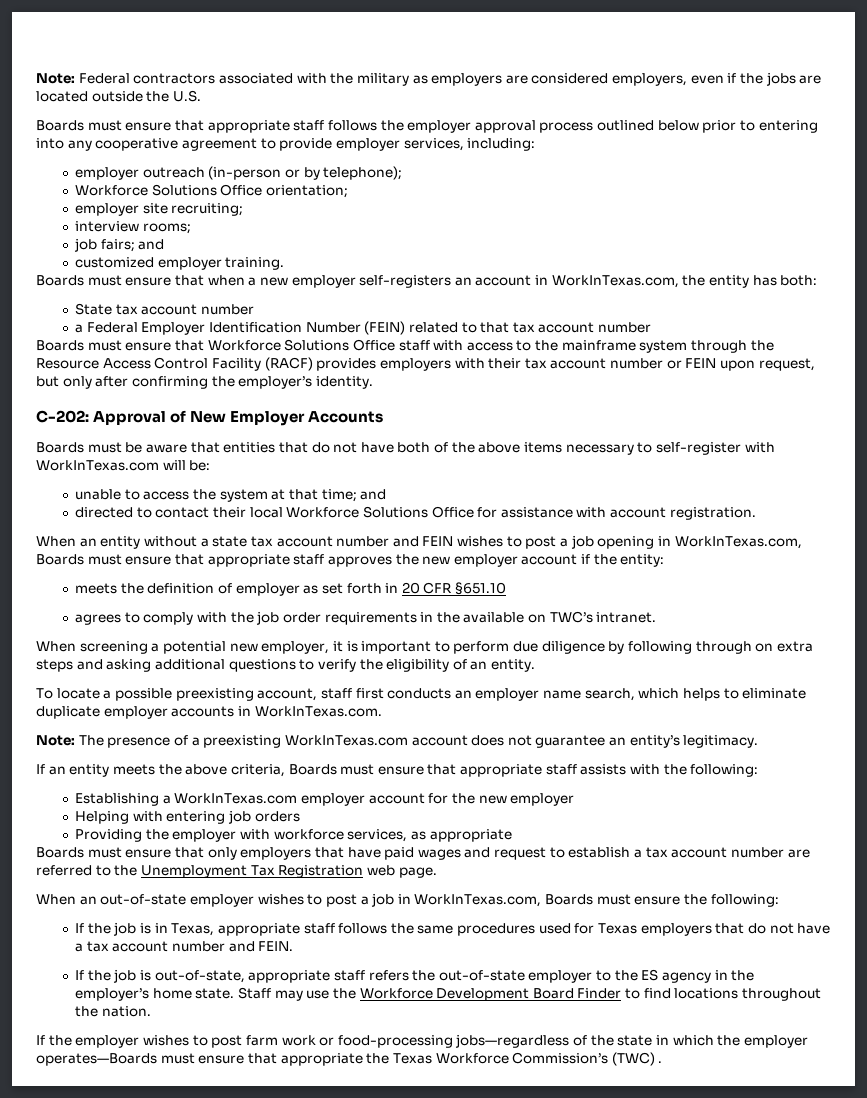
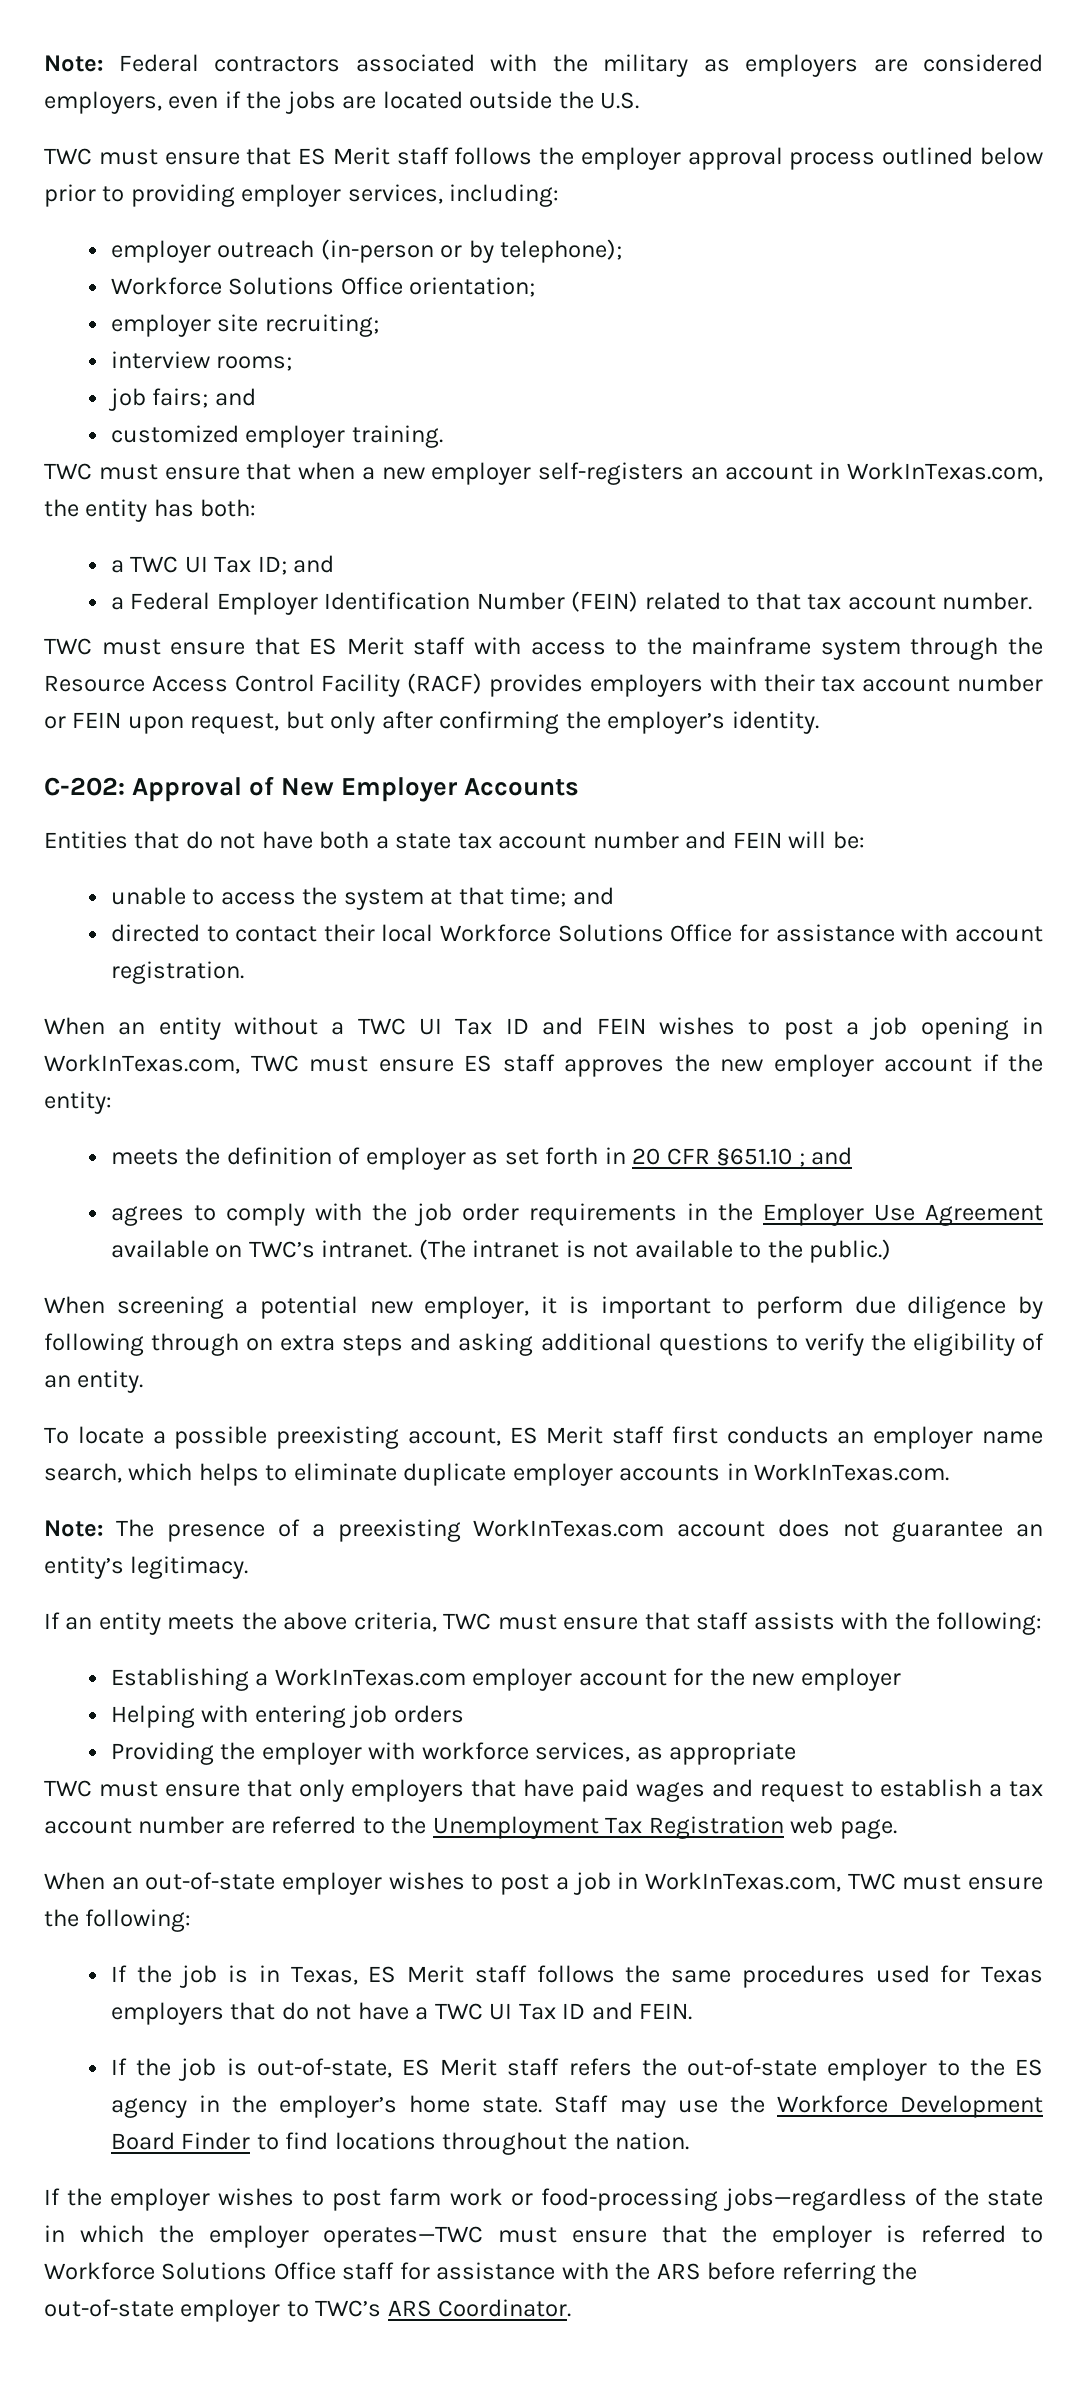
- Boards must ensure that appropriate staff follows the employer approval process outlined below prior to entering into any cooperative agreement to provide employer services, including:
+ TWC must ensure that ES Merit staff follows the employer approval process outlined below prior to providing employer services, including:
- Boards must ensure that when a new employer self-registers an account in WorkInTexas.com, the entity has both:
+ TWC must ensure that when a new employer self-registers an account in WorkInTexas.com, the entity has both:
- State tax account number
+ a TWC UI Tax ID; and
- a Federal Employer Identification Number (FEIN) related to that tax account number
- Boards must ensure that Workforce Solutions Office staff with access to the mainframe system through the Resource Access Control Facility (RACF) provides employers with their tax account number or FEIN upon request, but only after confirming the employer’s identity.
+ a Federal Employer Identification Number (FEIN) related to that tax account number.
+ TWC must ensure that ES Merit staff with access to the mainframe system through the Resource Access Control Facility (RACF) provides employers with their tax account number or FEIN upon request, but only after confirming the employer’s identity.
- Boards must be aware that entities that do not have both of the above items necessary to self-register with WorkInTexas.com will be:
+ Entities that do not have both a state tax account number and FEIN will be:
- When an entity without a state tax account number and FEIN wishes to post a job opening in WorkInTexas.com, Boards must ensure that appropriate staff approves the new employer account if the entity:
+ When an entity without a TWC UI Tax ID and FEIN wishes to post a job opening in WorkInTexas.com, TWC must ensure ES staff approves the new employer account if the entity:
- meets the definition of employer as set forth in 20 CFR §651.10
+ meets the definition of employer as set forth in 20 CFR §651.10 ; and
- agrees to comply with the job order requirements in the available on TWC’s intranet.
+ agrees to comply with the job order requirements in the Employer Use Agreement available on TWC’s intranet. (The intranet is not available to the public.)
- To locate a possible preexisting account, staff first conducts an employer name search, which helps to eliminate duplicate employer accounts in WorkInTexas.com.
+ To locate a possible preexisting account, ES Merit staff first conducts an employer name search, which helps to eliminate duplicate employer accounts in WorkInTexas.com.
- If an entity meets the above criteria, Boards must ensure that appropriate staff assists with the following:
+ If an entity meets the above criteria, TWC must ensure that staff assists with the following:
- Boards must ensure that only employers that have paid wages and request to establish a tax account number are referred to the Unemployment Tax Registration web page.
+ TWC must ensure that only employers that have paid wages and request to establish a tax account number are referred to the Unemployment Tax Registration web page.
- When an out-of-state employer wishes to post a job in WorkInTexas.com, Boards must ensure the following:
+ When an out-of-state employer wishes to post a job in WorkInTexas.com, TWC must ensure the following:
- If the job is in Texas, appropriate staff follows the same procedures used for Texas employers that do not have a tax account number and FEIN.
+ If the job is in Texas, ES Merit staff follows the same procedures used for Texas employers that do not have a TWC UI Tax ID and FEIN.
- If the job is out-of-state, appropriate staff refers the out-of-state employer to the ES agency in the employer’s home state.
+ If the job is out-of-state, ES Merit staff refers the out-of-state employer to the ES agency in the employer’s home state.
- If the employer wishes to post farm work or food-processing jobs—regardless of the state in which the employer operates—Boards must ensure that appropriate the Texas Workforce Commission’s (TWC) .
+ If the employer wishes to post farm work or food-processing jobs—regardless of the state in which the employer operates—TWC must ensure that the employer is referred to Workforce Solutions Office staff for assistance with the ARS before referring the out-of-state employer to TWC’s ARS Coordinator.

